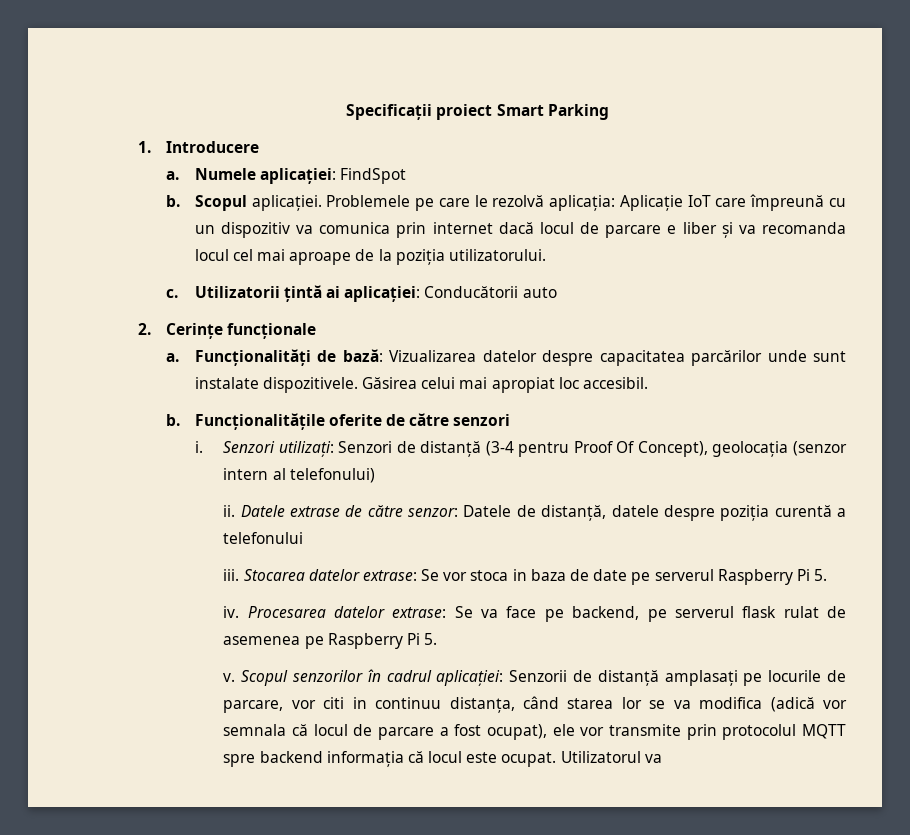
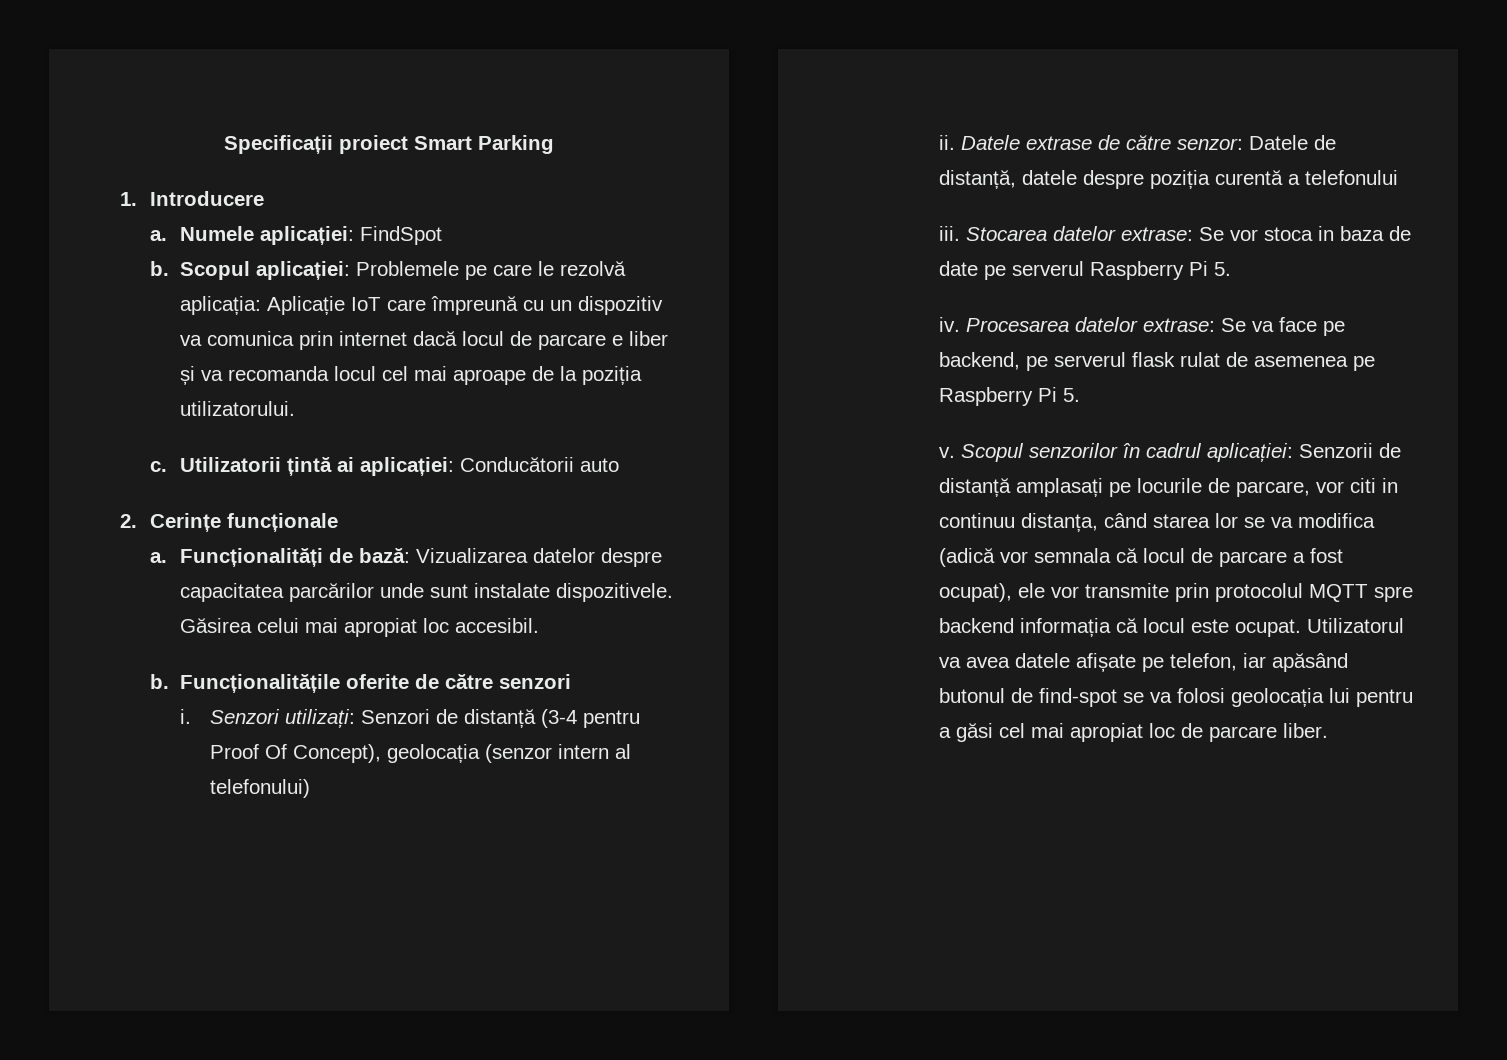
- Scopul aplicației. Problemele pe care le rezolvă aplicația: Aplicație IoT care împreună cu un dispozitiv va comunica prin internet dacă locul de parcare e liber și va recomanda locul cel mai aproape de la poziția utilizatorului.
+ Scopul aplicației: Problemele pe care le rezolvă aplicația: Aplicație IoT care împreună cu un dispozitiv va comunica prin internet dacă locul de parcare e liber și va recomanda locul cel mai aproape de la poziția utilizatorului.
- Utilizatorul va
+ Utilizatorul va avea datele afișate pe telefon, iar apăsând butonul de find-spot se va folosi geolocația lui pentru a găsi cel mai apropiat loc de parcare liber.

